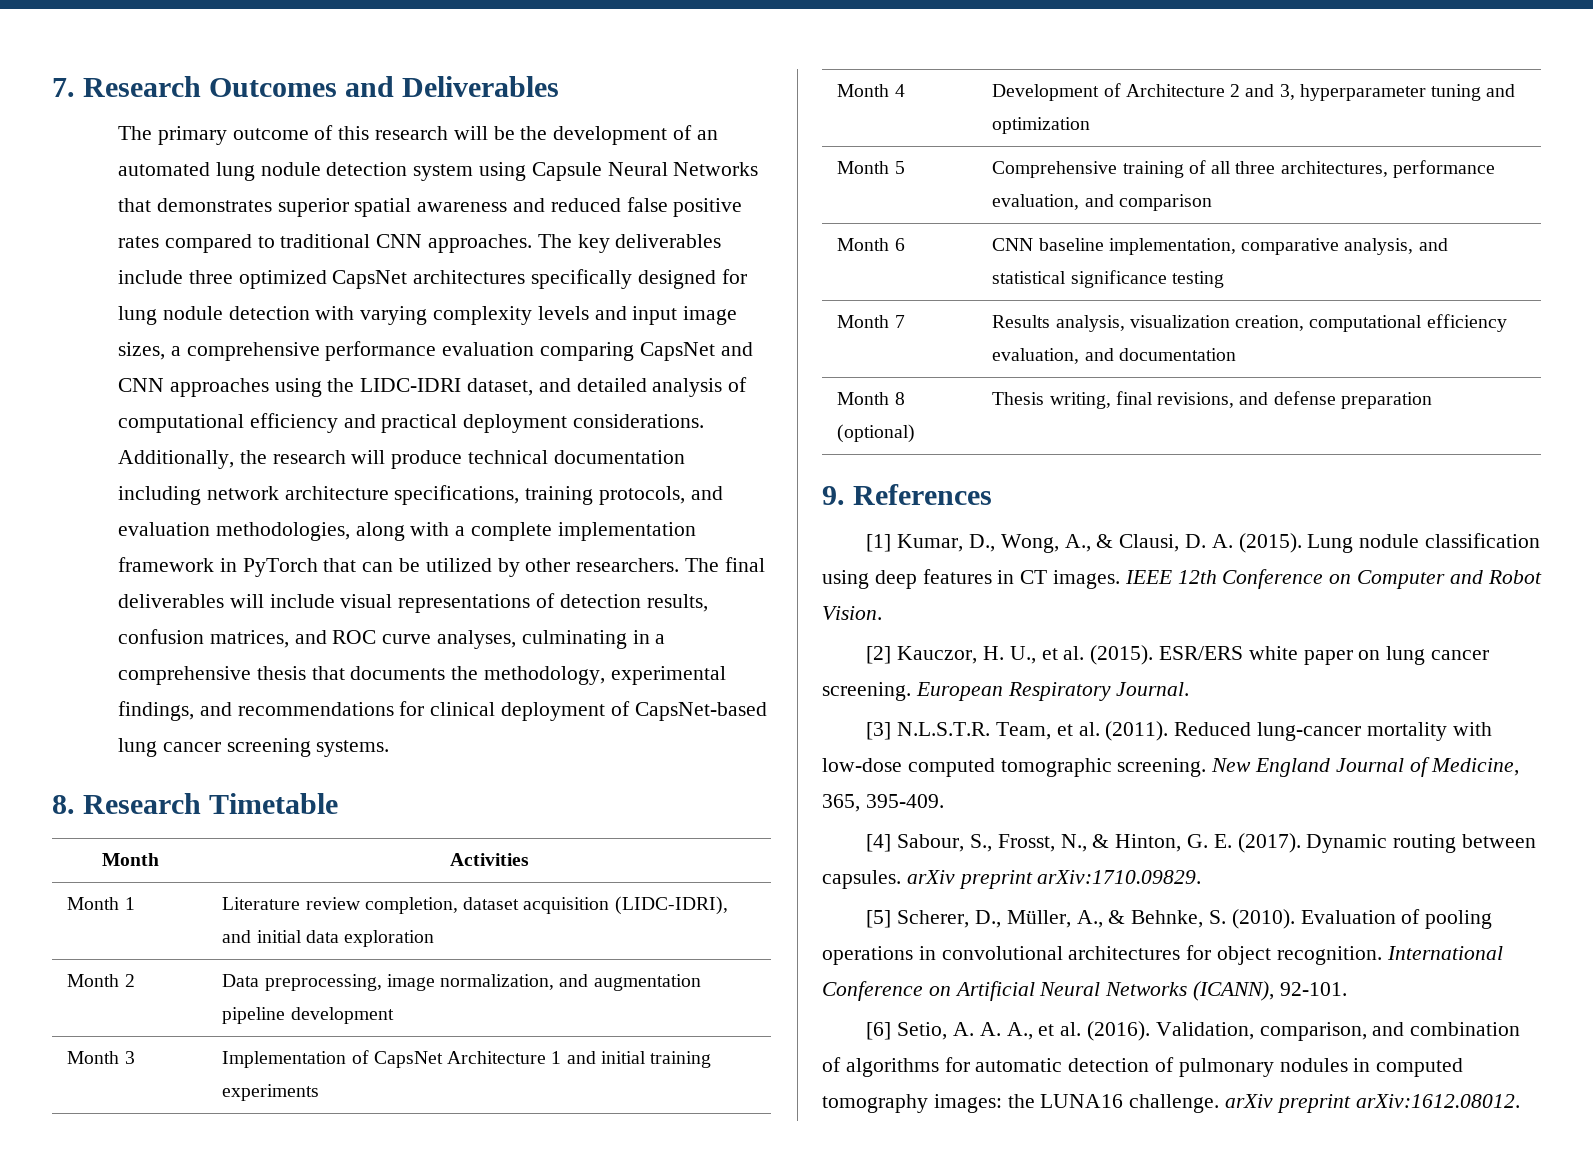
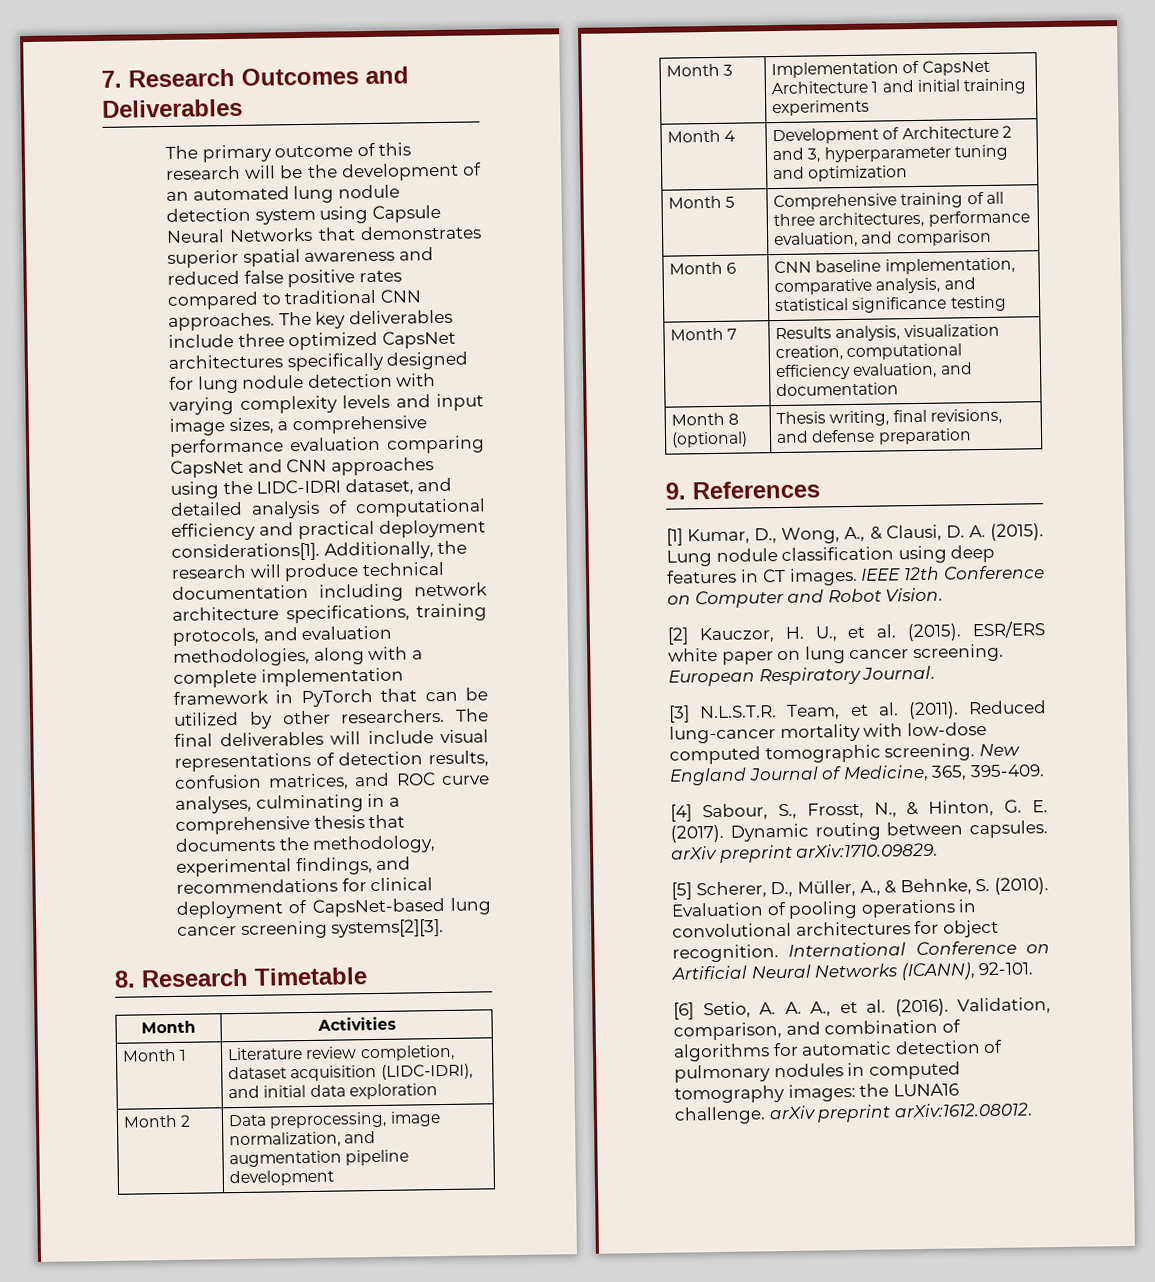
- The key deliverables include three optimized CapsNet architectures specifically designed for lung nodule detection with varying complexity levels and input image sizes, a comprehensive performance evaluation comparing CapsNet and CNN approaches using the LIDC-IDRI dataset, and detailed analysis of computational efficiency and practical deployment considerations.
+ The key deliverables include three optimized CapsNet architectures specifically designed for lung nodule detection with varying complexity levels and input image sizes, a comprehensive performance evaluation comparing CapsNet and CNN approaches using the LIDC-IDRI dataset, and detailed analysis of computational efficiency and practical deployment considerations[1].
- The final deliverables will include visual representations of detection results, confusion matrices, and ROC curve analyses, culminating in a comprehensive thesis that documents the methodology, experimental findings, and recommendations for clinical deployment of CapsNet-based lung cancer screening systems.
+ The final deliverables will include visual representations of detection results, confusion matrices, and ROC curve analyses, culminating in a comprehensive thesis that documents the methodology, experimental findings, and recommendations for clinical deployment of CapsNet-based lung cancer screening systems[2][3].

